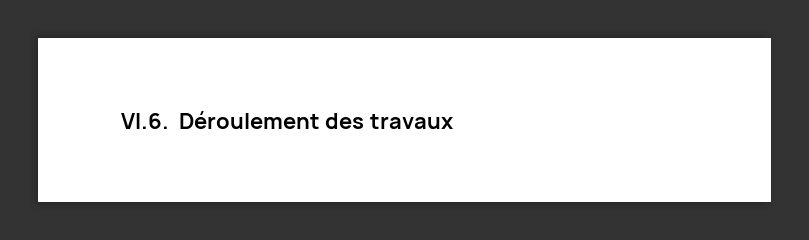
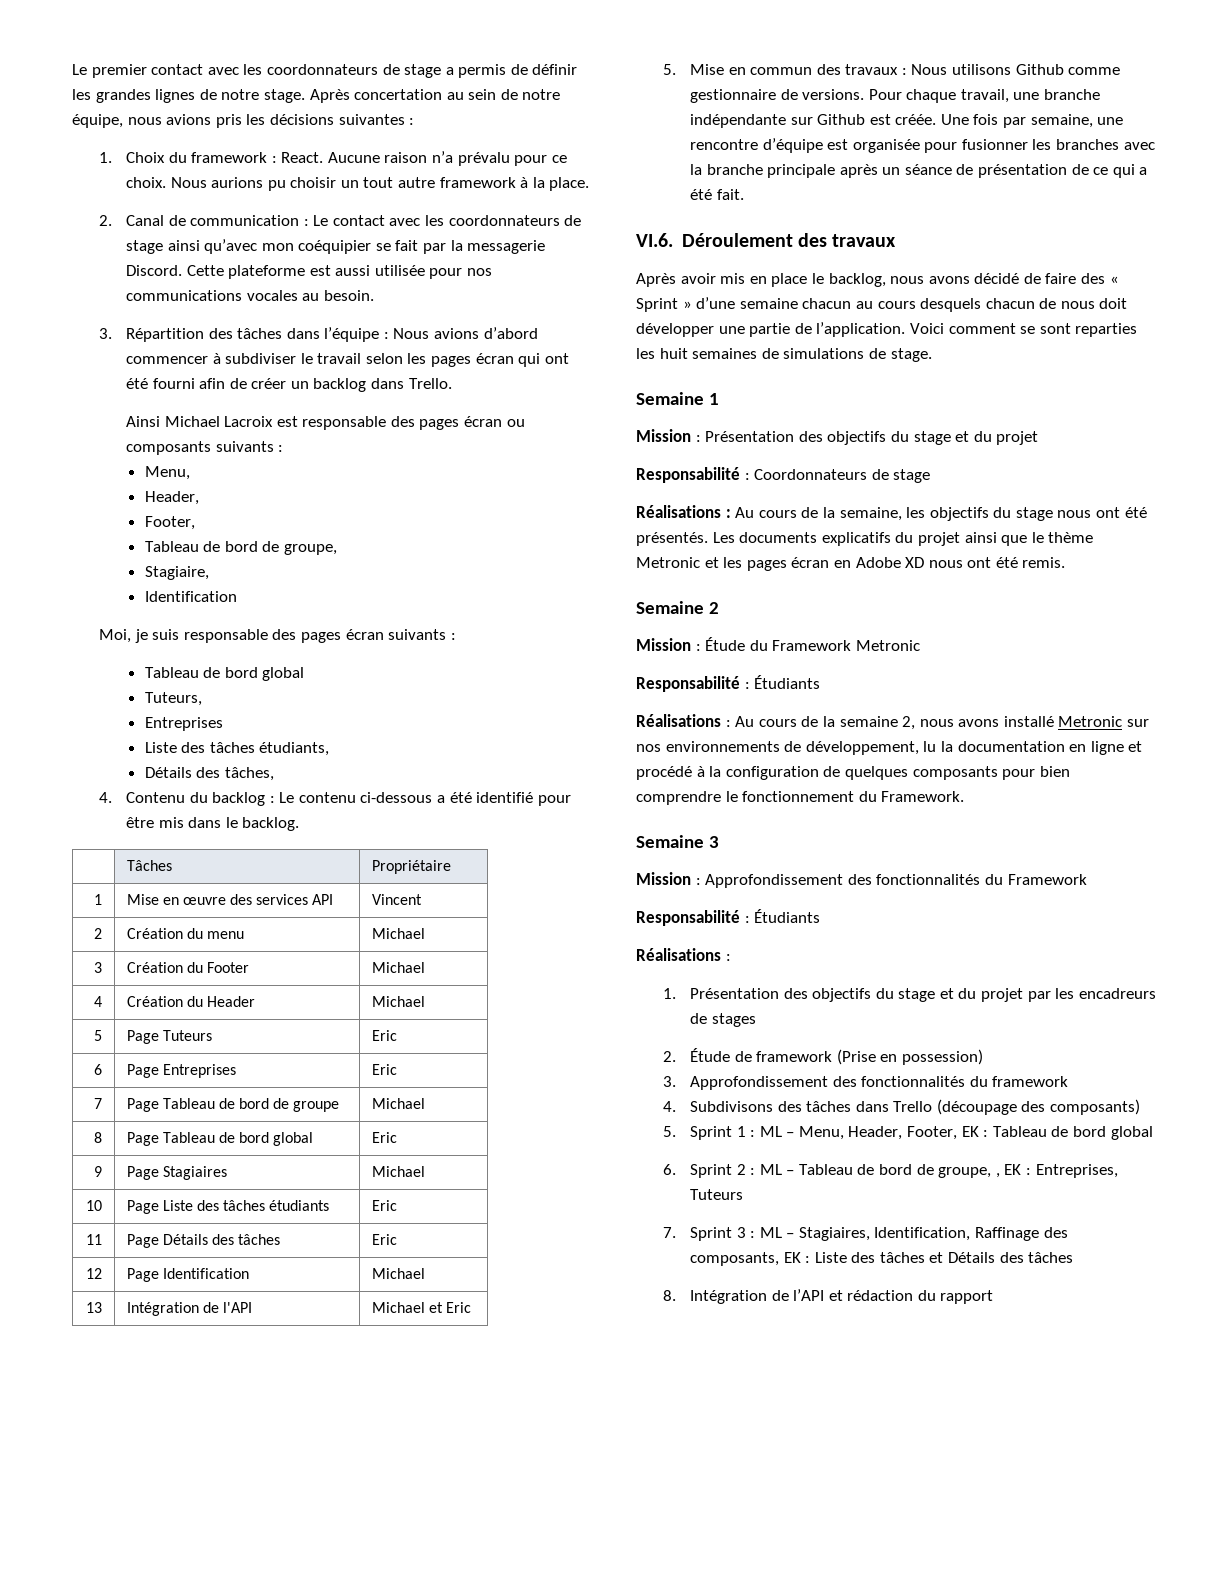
+ Le premier contact avec les coordonnateurs de stage a permis de définir les grandes lignes de notre stage. Après concertation au sein de notre équipe, nous avions pris les décisions suivantes :
+ 1. Choix du framework : React. Aucune raison n’a prévalu pour ce choix. Nous aurions pu choisir un tout autre framework à la place.
+ 2. Canal de communication : Le contact avec les coordonnateurs de stage ainsi qu’avec mon coéquipier se fait par la messagerie Discord. Cette plateforme est aussi utilisée pour nos communications vocales au besoin.
+ 3. Répartition des tâches dans l’équipe : Nous avions d’abord commencer à subdiviser le travail selon les pages écran qui ont été fourni afin de créer un backlog dans Trello.
+ Ainsi Michael Lacroix est responsable des pages écran ou composants suivants :
+ Menu,
+ Header,
+ Footer,
+ Tableau de bord de groupe,
+ Stagiaire,
+ Identification
+ Moi, je suis responsable des pages écran suivants :
+ Tableau de bord global
+ Tuteurs,
+ Entreprises
+ Liste des tâches étudiants,
+ Détails des tâches,
+ 4. Contenu du backlog : Le contenu ci-dessous a été identifié pour être mis dans le backlog.
+ | Tâches | Propriétaire
+ 1 | Mise en œuvre des services API | Vincent
+ 2 | Création du menu | Michael
+ 3 | Création du Footer | Michael
+ 4 | Création du Header | Michael
+ 5 | Page Tuteurs | Eric
+ 6 | Page Entreprises | Eric
+ 7 | Page Tableau de bord de groupe | Michael
+ 8 | Page Tableau de bord global | Eric
+ 9 | Page Stagiaires | Michael
+ 10 | Page Liste des tâches étudiants | Eric
+ 11 | Page Détails des tâches | Eric
+ 12 | Page Identification | Michael
+ 13 | Intégration de l'API | Michael et Eric
+ 5. Mise en commun des travaux : Nous utilisons Github comme gestionnaire de versions. Pour chaque travail, une branche indépendante sur Github est créée. Une fois par semaine, une rencontre d’équipe est organisée pour fusionner les branches avec la branche principale après un séance de présentation de ce qui a été fait.
  VI.6. Déroulement des travaux
+ Après avoir mis en place le backlog, nous avons décidé de faire des « Sprint » d’une semaine chacun au cours desquels chacun de nous doit développer une partie de l’application. Voici comment se sont reparties les huit semaines de simulations de stage.
+ Semaine 1
+ Mission : Présentation des objectifs du stage et du projet
+ Responsabilité : Coordonnateurs de stage
+ Réalisations : Au cours de la semaine, les objectifs du stage nous ont été présentés. Les documents explicatifs du projet ainsi que le thème Metronic et les pages écran en Adobe XD nous ont été remis.
+ Semaine 2
+ Mission : Étude du Framework Metronic
+ Responsabilité : Étudiants
+ Réalisations : Au cours de la semaine 2, nous avons installé Metronic sur nos environnements de développement, lu la documentation en ligne et procédé à la configuration de quelques composants pour bien comprendre le fonctionnement du Framework.
+ Semaine 3
+ Mission : Approfondissement des fonctionnalités du Framework
+ Responsabilité : Étudiants
+ Réalisations :
+ 1. Présentation des objectifs du stage et du projet par les encadreurs de stages
+ 2. Étude de framework (Prise en possession)
+ 3. Approfondissement des fonctionnalités du framework
+ 4. Subdivisons des tâches dans Trello (découpage des composants)
+ 5. Sprint 1 : ML – Menu, Header, Footer, EK : Tableau de bord global
+ 6. Sprint 2 : ML – Tableau de bord de groupe, , EK : Entreprises, Tuteurs
+ 7. Sprint 3 : ML – Stagiaires, Identification, Raffinage des composants, EK : Liste des tâches et Détails des tâches
+ 8. Intégration de l’API et rédaction du rapport

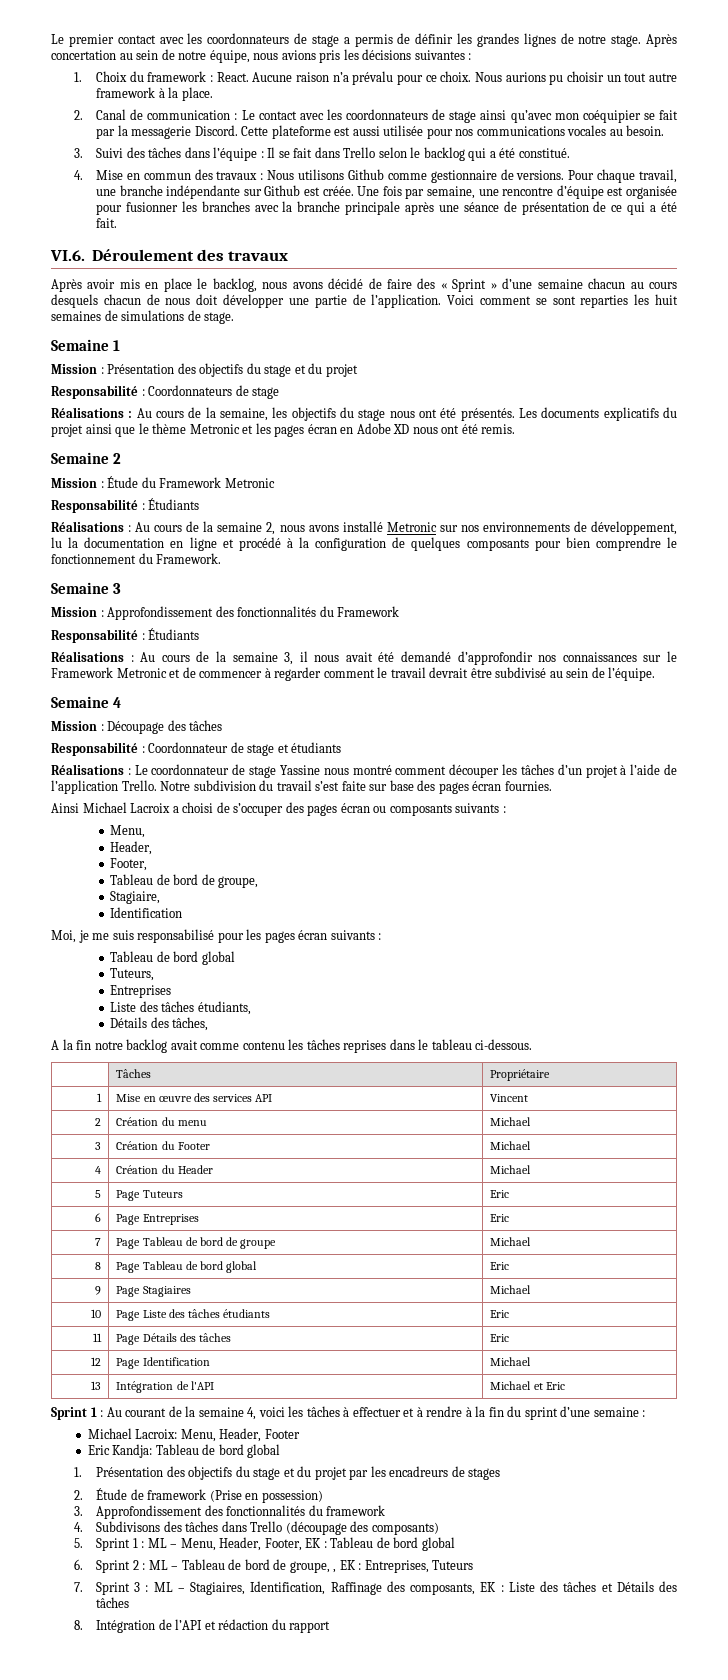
- 3. Répartition des tâches dans l’équipe : Nous avions d’abord commencer à subdiviser le travail selon les pages écran qui ont été fourni afin de créer un backlog dans Trello.
- Ainsi Michael Lacroix est responsable des pages écran ou composants suivants :
- Menu,
- Header,
- Footer,
- Tableau de bord de groupe,
- Stagiaire,
- Identification
- Moi, je suis responsable des pages écran suivants :
- Tableau de bord global
- Tuteurs,
- Entreprises
- Liste des tâches étudiants,
- Détails des tâches,
- 4. Contenu du backlog : Le contenu ci-dessous a été identifié pour être mis dans le backlog.
- | Tâches | Propriétaire
- 1 | Mise en œuvre des services API | Vincent
- 2 | Création du menu | Michael
- 3 | Création du Footer | Michael
- 4 | Création du Header | Michael
- 5 | Page Tuteurs | Eric
- 6 | Page Entreprises | Eric
- 7 | Page Tableau de bord de groupe | Michael
- 8 | Page Tableau de bord global | Eric
- 9 | Page Stagiaires | Michael
- 10 | Page Liste des tâches étudiants | Eric
- 11 | Page Détails des tâches | Eric
- 12 | Page Identification | Michael
- 13 | Intégration de l'API | Michael et Eric
- 5. Mise en commun des travaux : Nous utilisons Github comme gestionnaire de versions.
+ 3. Suivi des tâches dans l’équipe : Il se fait dans Trello selon le backlog qui a été constitué.
+ 4. Mise en commun des travaux : Nous utilisons Github comme gestionnaire de versions.
- Une fois par semaine, une rencontre d’équipe est organisée pour fusionner les branches avec la branche principale après un séance de présentation de ce qui a été fait.
+ Une fois par semaine, une rencontre d’équipe est organisée pour fusionner les branches avec la branche principale après une séance de présentation de ce qui a été fait.
  Mission : Approfondissement des fonctionnalités du Framework
  Responsabilité : Étudiants
- Réalisations :
+ Réalisations : Au cours de la semaine 3, il nous avait été demandé d’approfondir nos connaissances sur le Framework Metronic et de commencer à regarder comment le travail devrait être subdivisé au sein de l’équipe.
+ Semaine 4
+ Mission : Découpage des tâches
+ Responsabilité : Coordonnateur de stage et étudiants
+ Réalisations : Le coordonnateur de stage Yassine nous montré comment découper les tâches d’un projet à l’aide de l’application Trello. Notre subdivision du travail s’est faite sur base des pages écran fournies.
+ Ainsi Michael Lacroix a choisi de s’occuper des pages écran ou composants suivants :
+ Menu,
+ Header,
+ Footer,
+ Tableau de bord de groupe,
+ Stagiaire,
+ Identification
+ Moi, je me suis responsabilisé pour les pages écran suivants :
+ Tableau de bord global
+ Tuteurs,
+ Entreprises
+ Liste des tâches étudiants,
+ Détails des tâches,
+ A la fin notre backlog avait comme contenu les tâches reprises dans le tableau ci-dessous.
+ | Tâches | Propriétaire
+ 1 | Mise en œuvre des services API | Vincent
+ 2 | Création du menu | Michael
+ 3 | Création du Footer | Michael
+ 4 | Création du Header | Michael
+ 5 | Page Tuteurs | Eric
+ 6 | Page Entreprises | Eric
+ 7 | Page Tableau de bord de groupe | Michael
+ 8 | Page Tableau de bord global | Eric
+ 9 | Page Stagiaires | Michael
+ 10 | Page Liste des tâches étudiants | Eric
+ 11 | Page Détails des tâches | Eric
+ 12 | Page Identification | Michael
+ 13 | Intégration de l'API | Michael et Eric
+ Sprint 1 : Au courant de la semaine 4, voici les tâches à effectuer et à rendre à la fin du sprint d’une semaine :
+ Michael Lacroix: Menu, Header, Footer
+ Eric Kandja: Tableau de bord global

